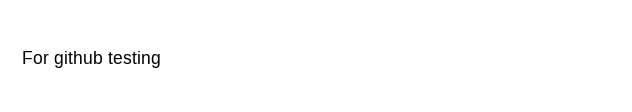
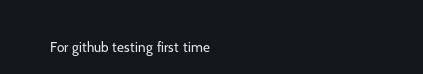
- For github testing
+ For github testing first time

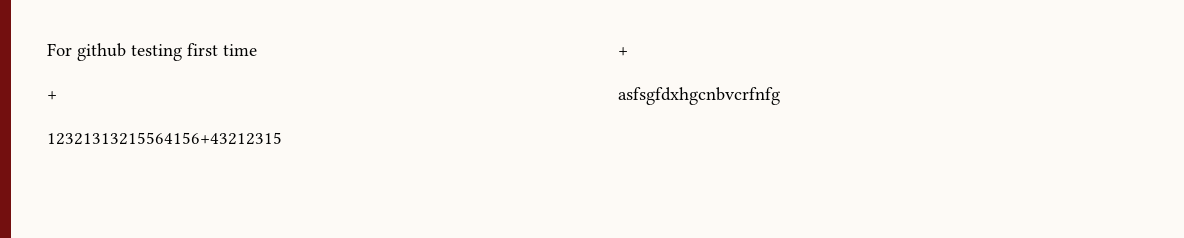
  For github testing first time
+ +
+ 12321313215564156+43212315
+ +
+ asfsgfdxhgcnbvcrfnfg

